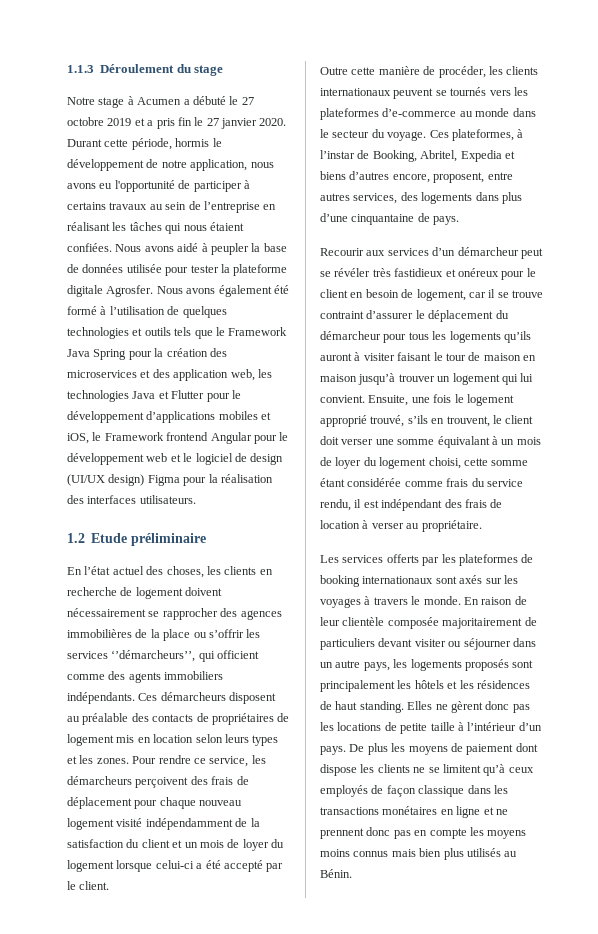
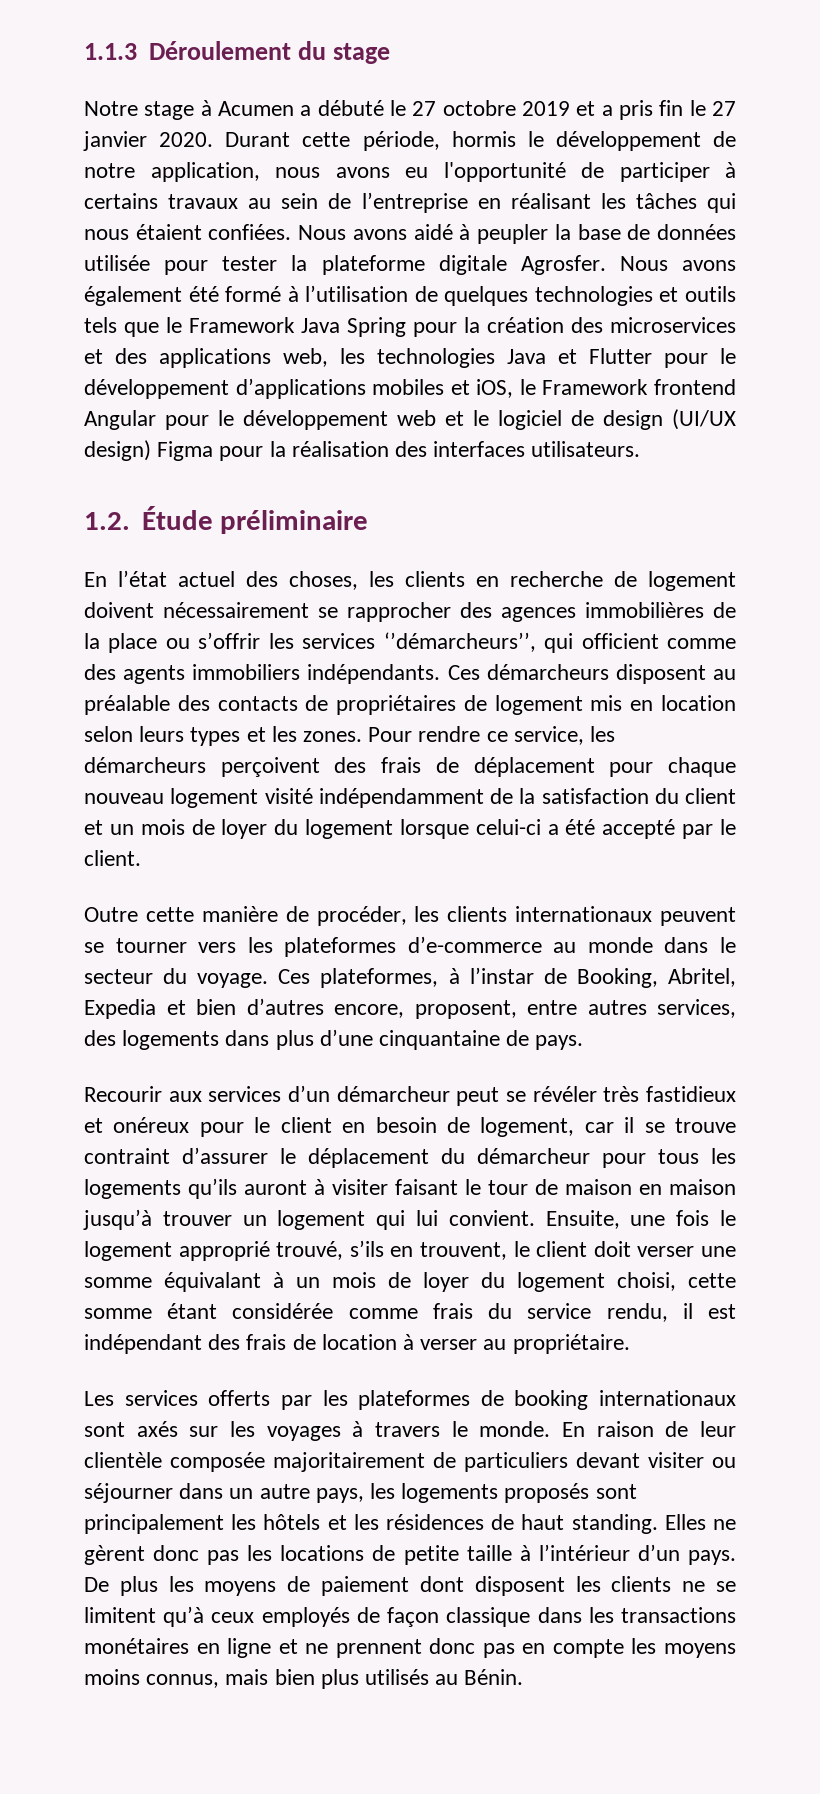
- Nous avons également été formé à l’utilisation de quelques technologies et outils tels que le Framework Java Spring pour la création des microservices et des application web, les technologies Java et Flutter pour le développement d’applications mobiles et iOS, le Framework frontend Angular pour le développement web et le logiciel de design (UI/UX design) Figma pour la réalisation des interfaces utilisateurs.
+ Nous avons également été formé à l’utilisation de quelques technologies et outils tels que le Framework Java Spring pour la création des microservices et des applications web, les technologies Java et Flutter pour le développement d’applications mobiles et iOS, le Framework frontend Angular pour le développement web et le logiciel de design (UI/UX design) Figma pour la réalisation des interfaces utilisateurs.
- 1.2 Etude préliminaire
+ 1.2. Étude préliminaire
- Outre cette manière de procéder, les clients internationaux peuvent se tournés vers les plateformes d’e-commerce au monde dans le secteur du voyage.
+ Outre cette manière de procéder, les clients internationaux peuvent se tourner vers les plateformes d’e-commerce au monde dans le secteur du voyage.
- Ces plateformes, à l’instar de Booking, Abritel, Expedia et biens d’autres encore, proposent, entre autres services, des logements dans plus d’une cinquantaine de pays.
+ Ces plateformes, à l’instar de Booking, Abritel, Expedia et bien d’autres encore, proposent, entre autres services, des logements dans plus d’une cinquantaine de pays.
- De plus les moyens de paiement dont dispose les clients ne se limitent qu’à ceux employés de façon classique dans les transactions monétaires en ligne et ne prennent donc pas en compte les moyens moins connus mais bien plus utilisés au Bénin.
+ De plus les moyens de paiement dont disposent les clients ne se limitent qu’à ceux employés de façon classique dans les transactions monétaires en ligne et ne prennent donc pas en compte les moyens moins connus, mais bien plus utilisés au Bénin.

